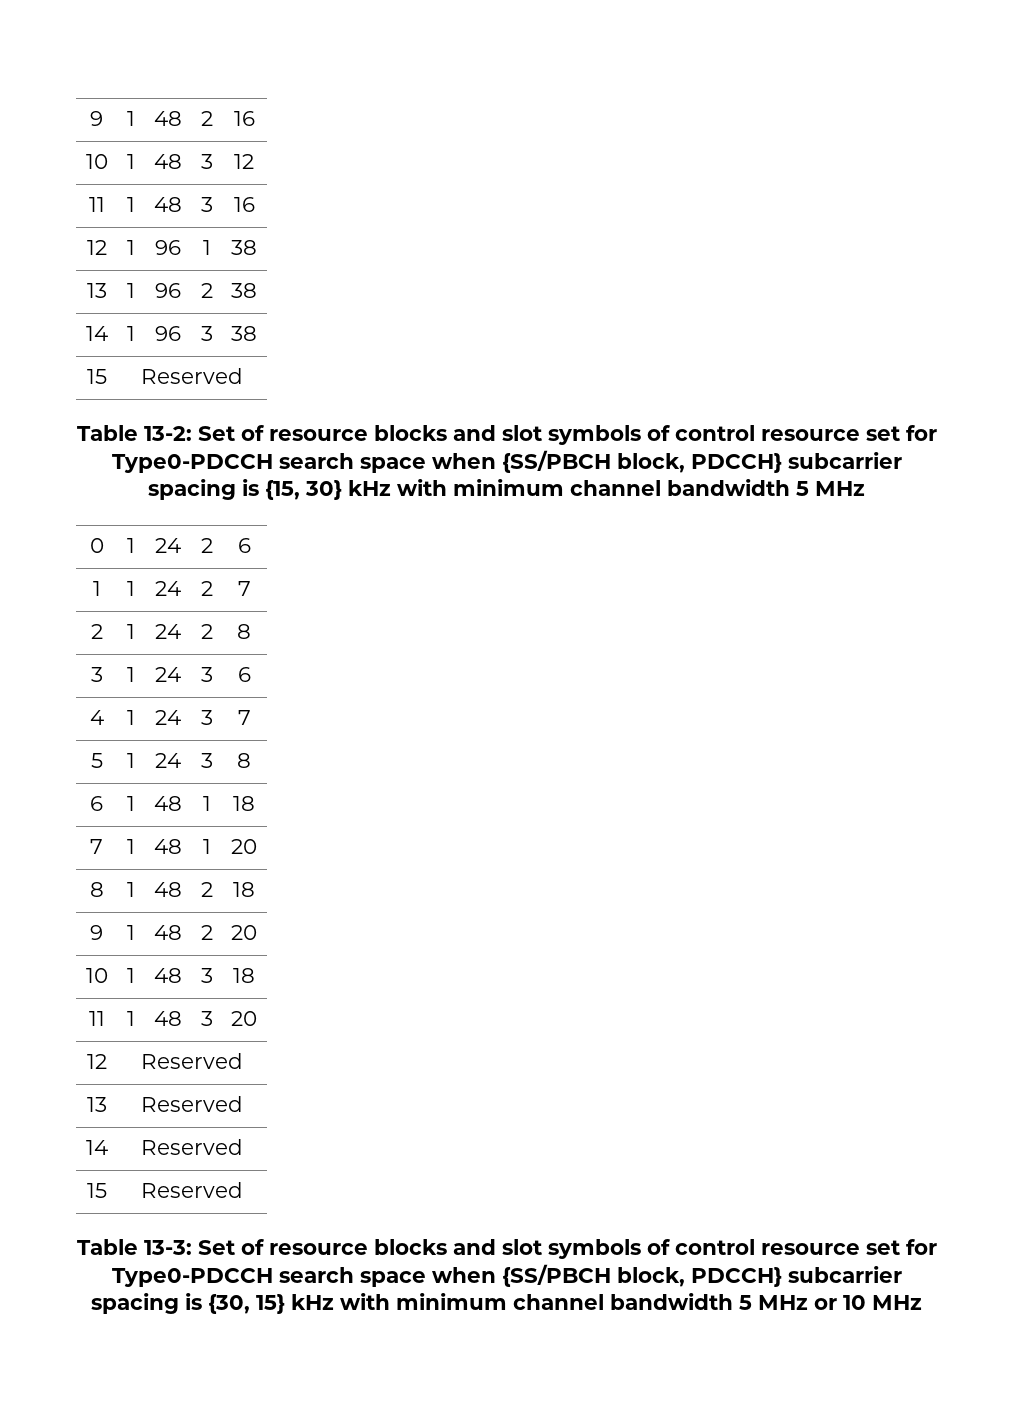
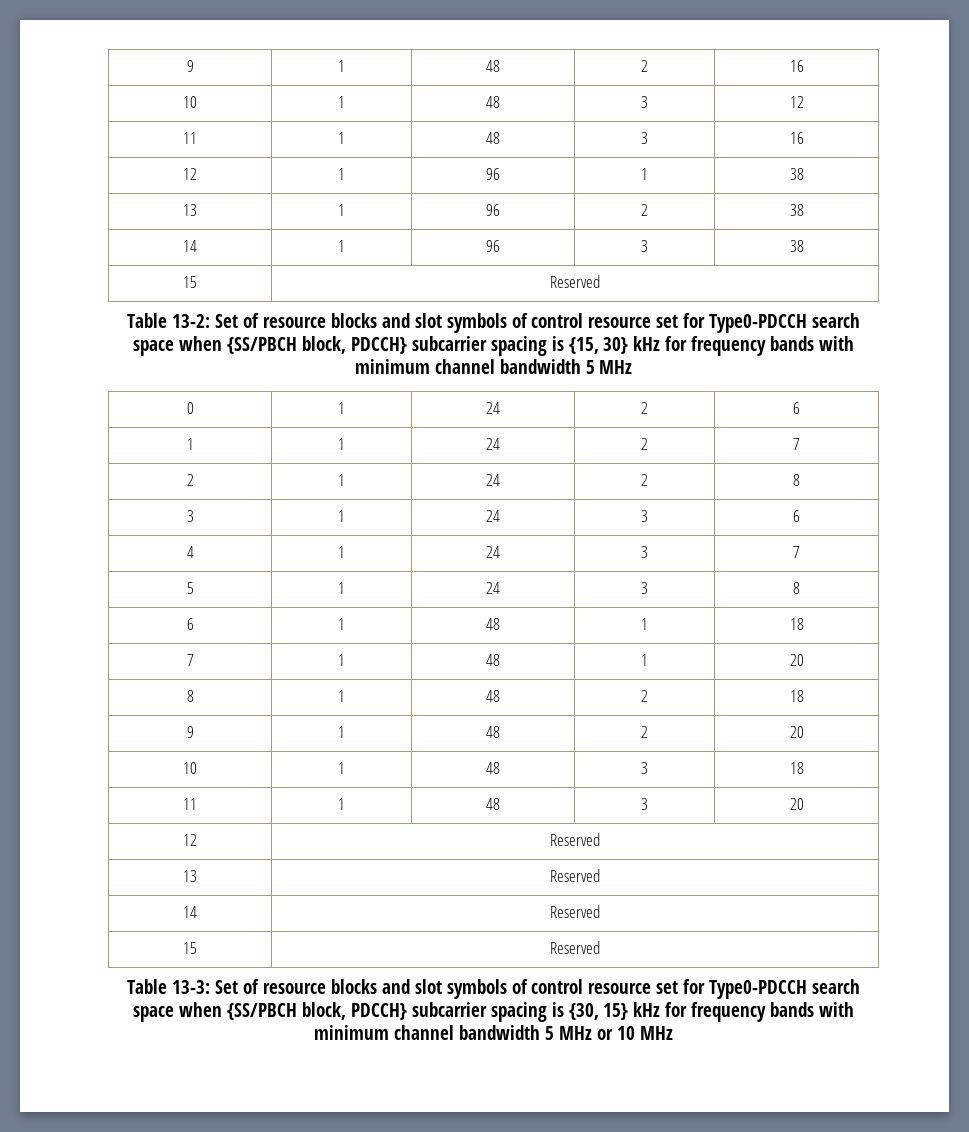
- Table 13-2: Set of resource blocks and slot symbols of control resource set for Type0-PDCCH search space when {SS/PBCH block, PDCCH} subcarrier spacing is {15, 30} kHz with minimum channel bandwidth 5 MHz
+ Table 13-2: Set of resource blocks and slot symbols of control resource set for Type0-PDCCH search space when {SS/PBCH block, PDCCH} subcarrier spacing is {15, 30} kHz for frequency bands with minimum channel bandwidth 5 MHz
- Table 13-3: Set of resource blocks and slot symbols of control resource set for Type0-PDCCH search space when {SS/PBCH block, PDCCH} subcarrier spacing is {30, 15} kHz with minimum channel bandwidth 5 MHz or 10 MHz
+ Table 13-3: Set of resource blocks and slot symbols of control resource set for Type0-PDCCH search space when {SS/PBCH block, PDCCH} subcarrier spacing is {30, 15} kHz for frequency bands with minimum channel bandwidth 5 MHz or 10 MHz

